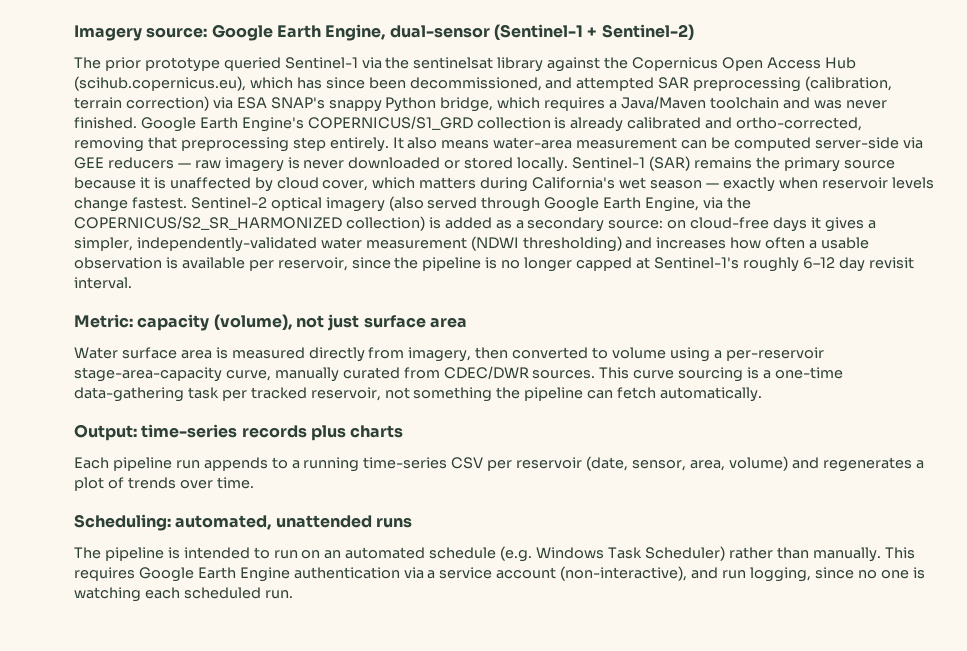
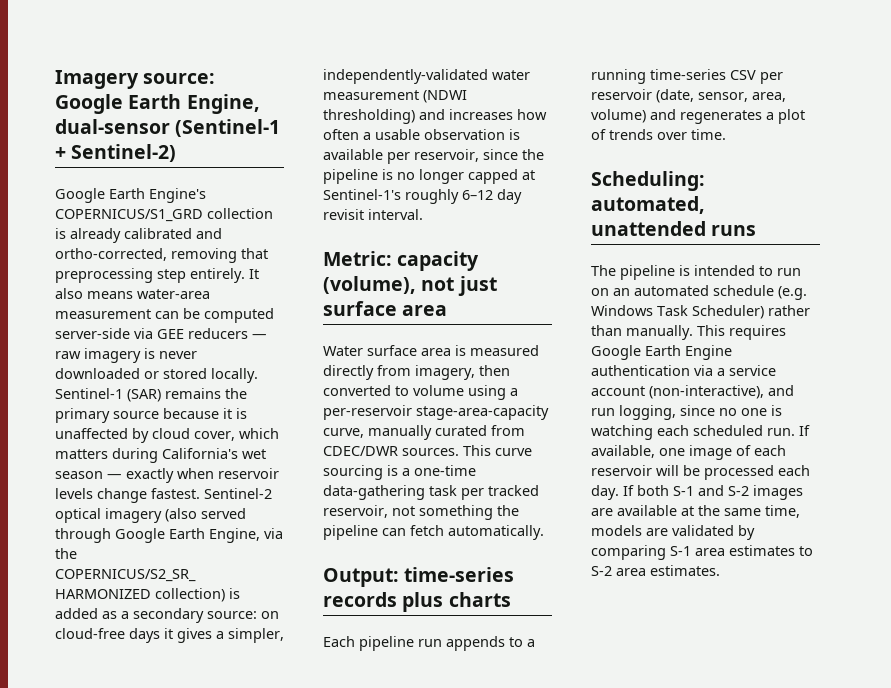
- The prior prototype queried Sentinel-1 via the sentinelsat library against the Copernicus Open Access Hub (scihub.copernicus.eu), which has since been decommissioned, and attempted SAR preprocessing (calibration, terrain correction) via ESA SNAP's snappy Python bridge, which requires a Java/Maven toolchain and was never finished.
+ If available, one image of each reservoir will be processed each day. If both S-1 and S-2 images are available at the same time, models are validated by comparing S-1 area estimates to S-2 area estimates.

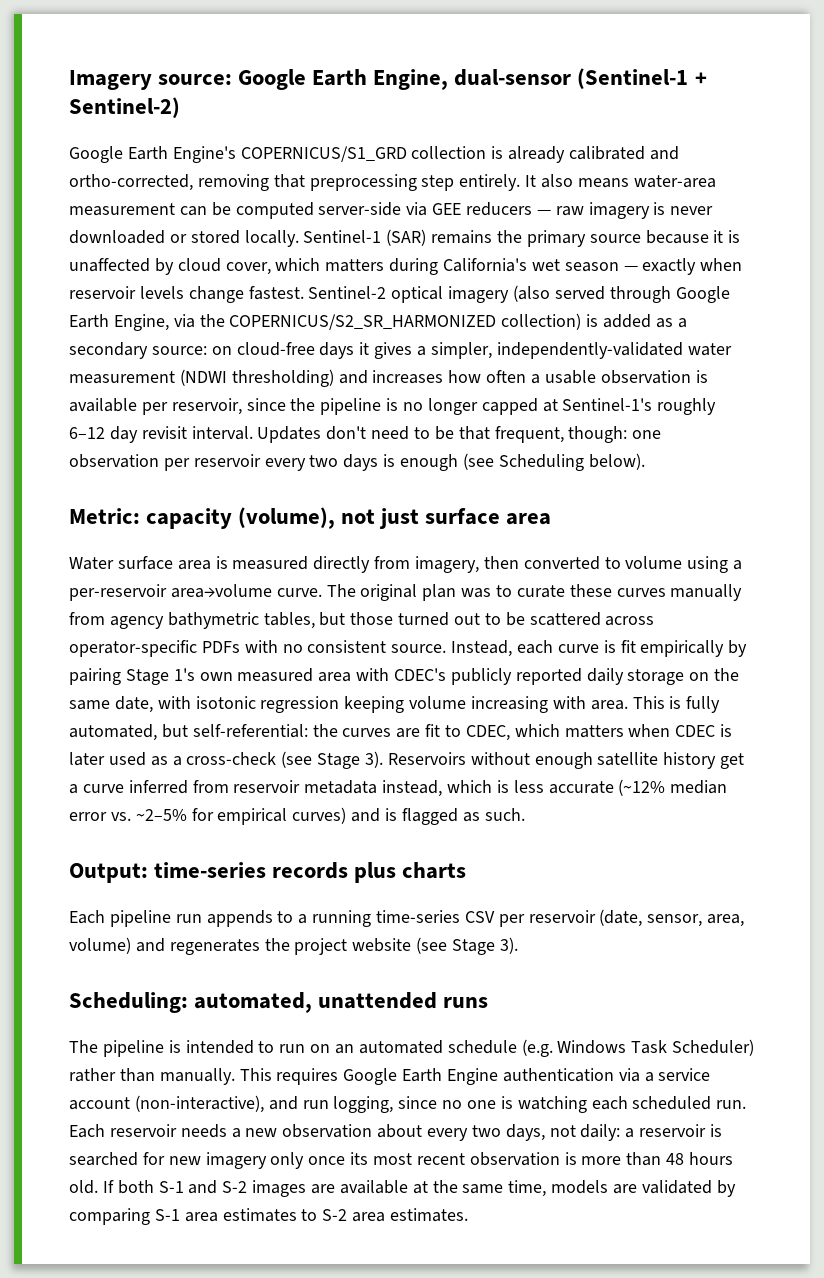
+ Updates don't need to be that frequent, though: one observation per reservoir every two days is enough (see Scheduling below).
- Water surface area is measured directly from imagery, then converted to volume using a per-reservoir stage-area-capacity curve, manually curated from CDEC/DWR sources. This curve sourcing is a one-time data-gathering task per tracked reservoir, not something the pipeline can fetch automatically.
+ Water surface area is measured directly from imagery, then converted to volume using a per-reservoir area→volume curve. The original plan was to curate these curves manually from agency bathymetric tables, but those turned out to be scattered across operator-specific PDFs with no consistent source. Instead, each curve is fit empirically by pairing Stage 1's own measured area with CDEC's publicly reported daily storage on the same date, with isotonic regression keeping volume increasing with area. This is fully automated, but self-referential: the curves are fit to CDEC, which matters when CDEC is later used as a cross-check (see Stage 3). Reservoirs without enough satellite history get a curve inferred from reservoir metadata instead, which is less accurate (~12% median error vs. ~2–5% for empirical curves) and is flagged as such.
- Each pipeline run appends to a running time-series CSV per reservoir (date, sensor, area, volume) and regenerates a plot of trends over time.
+ Each pipeline run appends to a running time-series CSV per reservoir (date, sensor, area, volume) and regenerates the project website (see Stage 3).
- If available, one image of each reservoir will be processed each day.
+ Each reservoir needs a new observation about every two days, not daily: a reservoir is searched for new imagery only once its most recent observation is more than 48 hours old.

